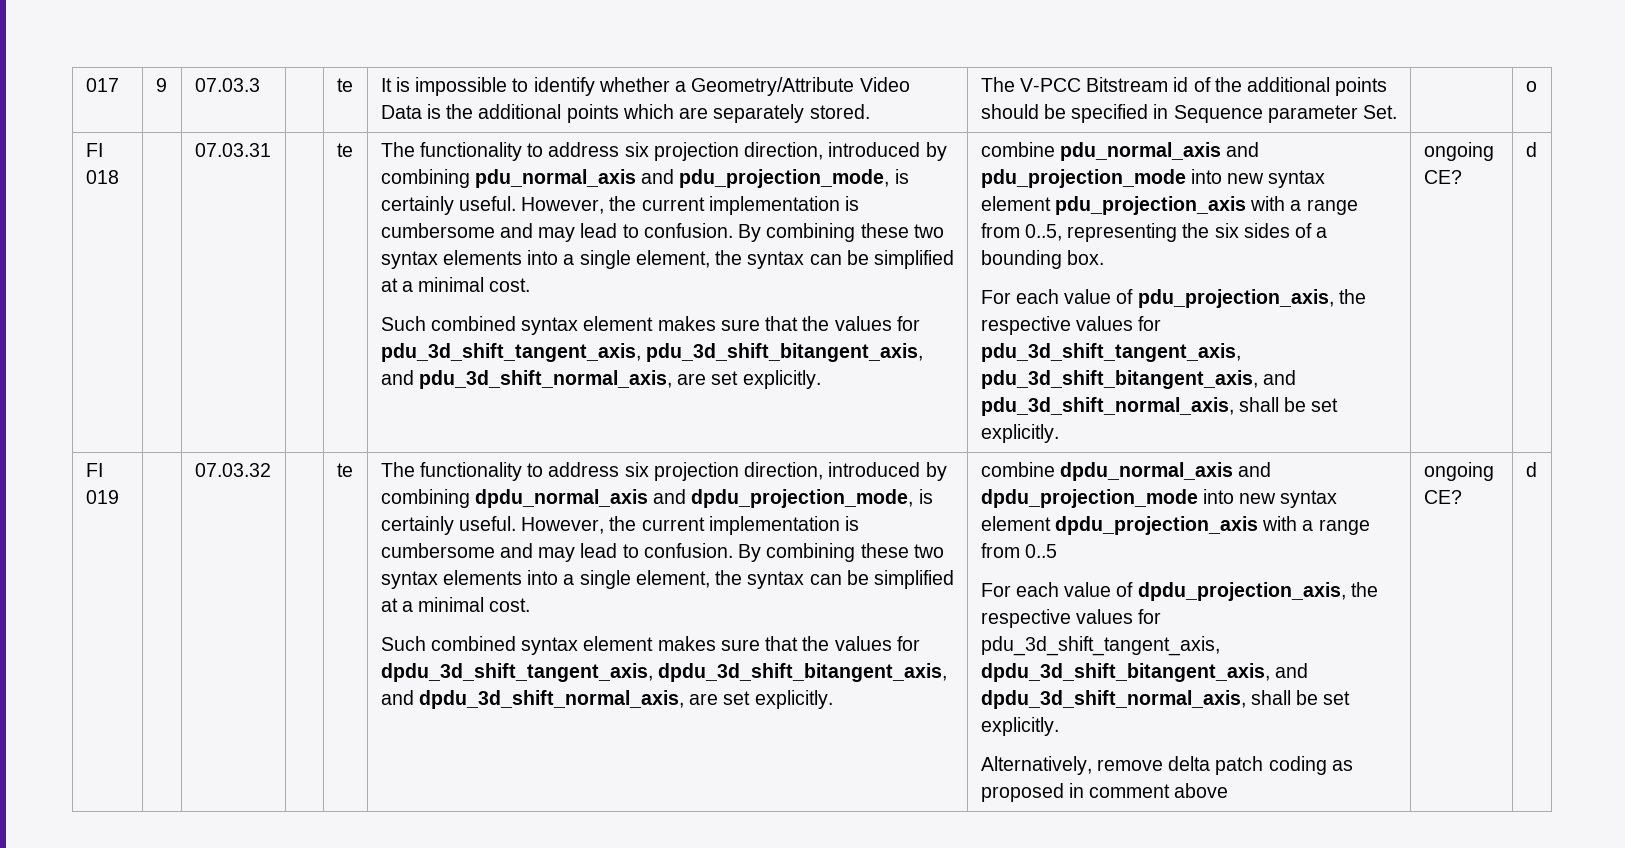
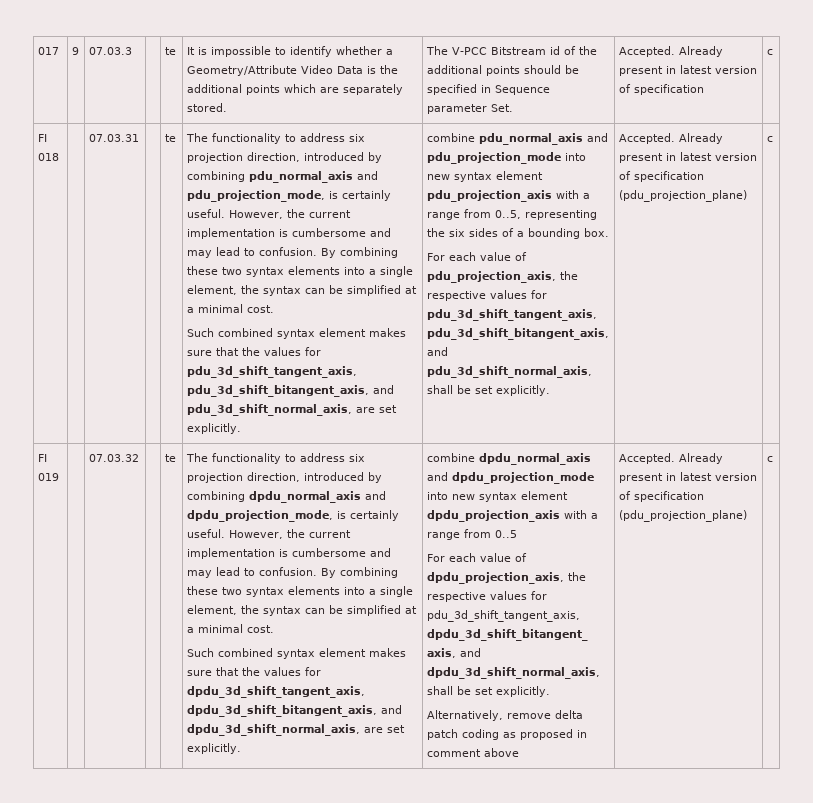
- o
+ Accepted. Already present in latest version of specification | c
- For each value of pdu_projection_axis, the respective values for pdu_3d_shift_tangent_axis, pdu_3d_shift_bitangent_axis, and pdu_3d_shift_normal_axis, shall be set explicitly. | ongoing CE? | d
+ For each value of pdu_projection_axis, the respective values for pdu_3d_shift_tangent_axis, pdu_3d_shift_bitangent_axis, and pdu_3d_shift_normal_axis, shall be set explicitly. | Accepted. Already present in latest version of specification (pdu_projection_plane) | c
- Alternatively, remove delta patch coding as proposed in comment above | ongoing CE? | d
+ Alternatively, remove delta patch coding as proposed in comment above | Accepted. Already present in latest version of specification (pdu_projection_plane) | c

